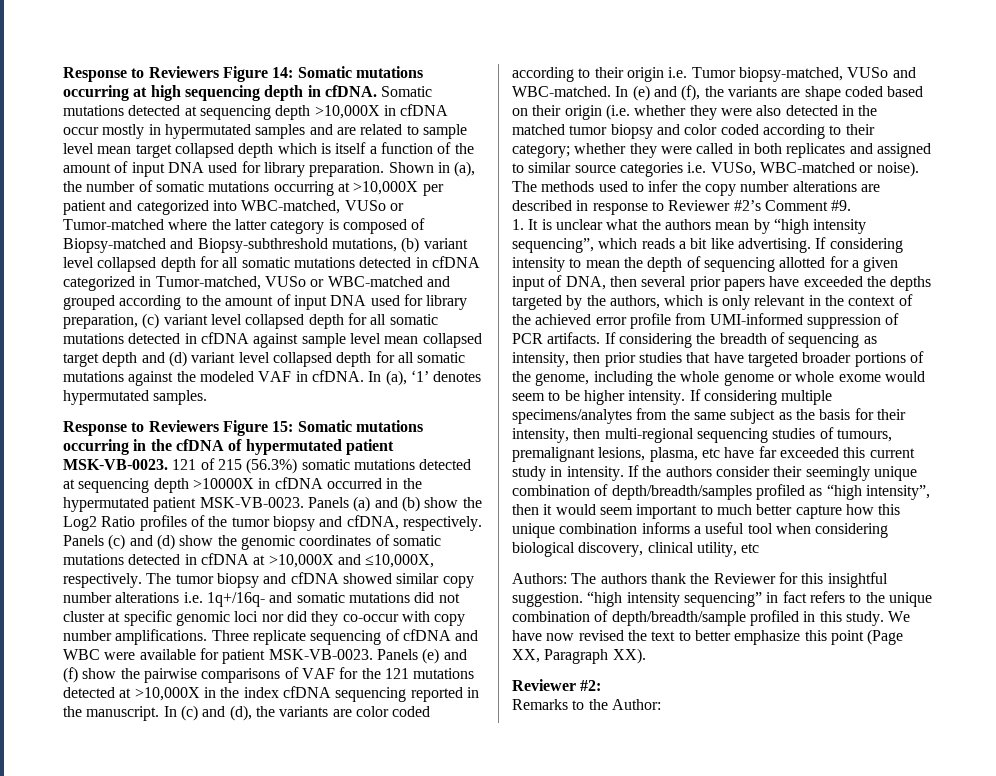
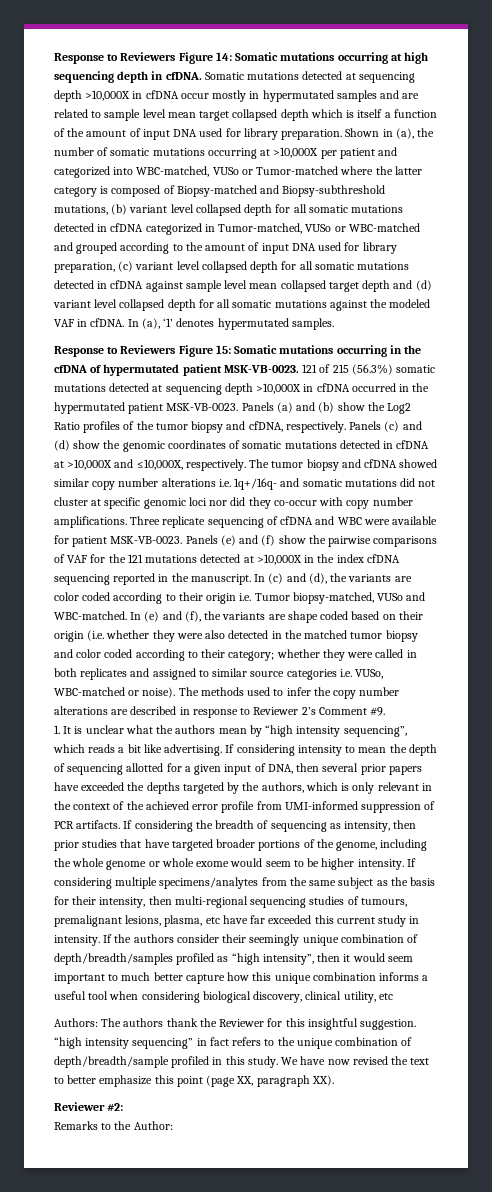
- 121 of 215 (56.3%) somatic mutations detected at sequencing depth >10000X in cfDNA occurred in the hypermutated patient MSK-VB-0023.
+ 121 of 215 (56.3%) somatic mutations detected at sequencing depth >10,000X in cfDNA occurred in the hypermutated patient MSK-VB-0023.
- The methods used to infer the copy number alterations are described in response to Reviewer #2’s Comment #9.
+ The methods used to infer the copy number alterations are described in response to Reviewer 2’s Comment #9.
- We have now revised the text to better emphasize this point (Page XX, Paragraph XX).
+ We have now revised the text to better emphasize this point (page XX, paragraph XX).

